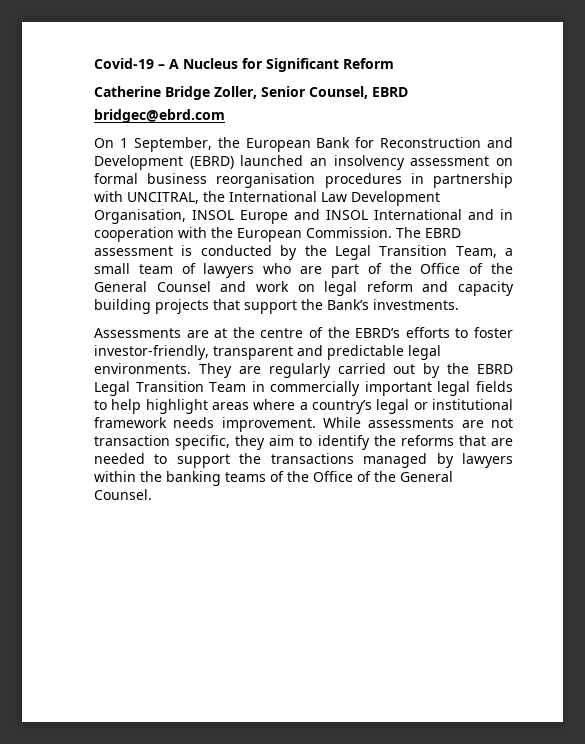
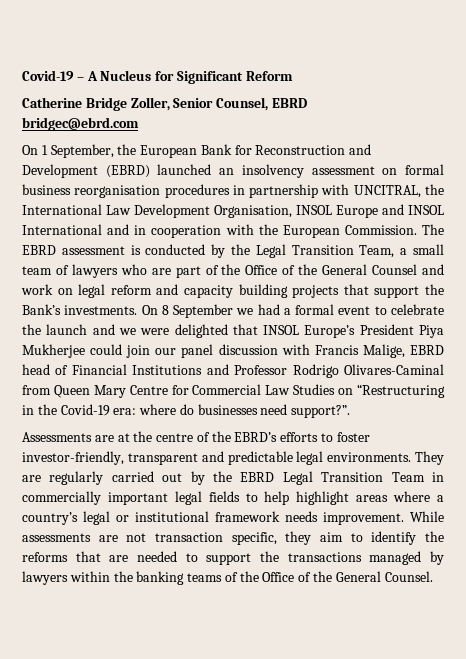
+ On 8 September we had a formal event to celebrate the launch and we were delighted that INSOL Europe’s President Piya Mukherjee could join our panel discussion with Francis Malige, EBRD head of Financial Institutions and Professor Rodrigo Olivares-Caminal from Queen Mary Centre for Commercial Law Studies on “Restructuring in the Covid-19 era: where do businesses need support?”.

